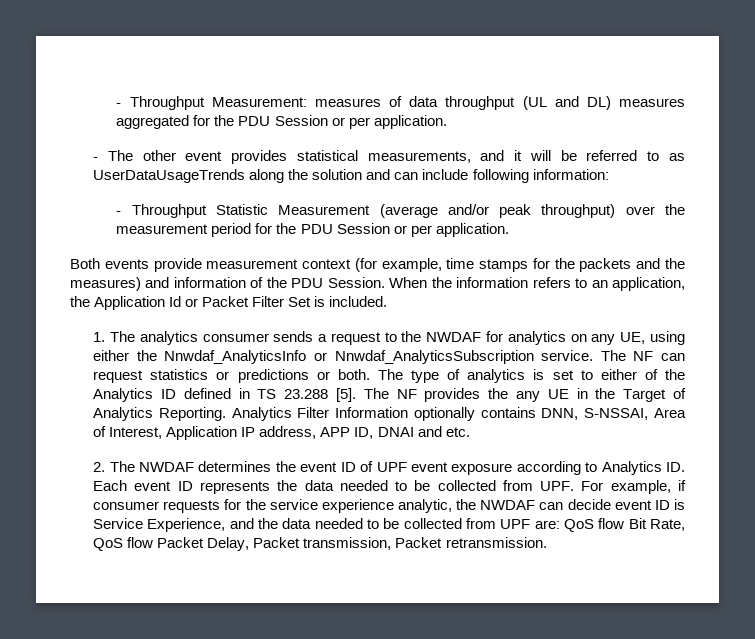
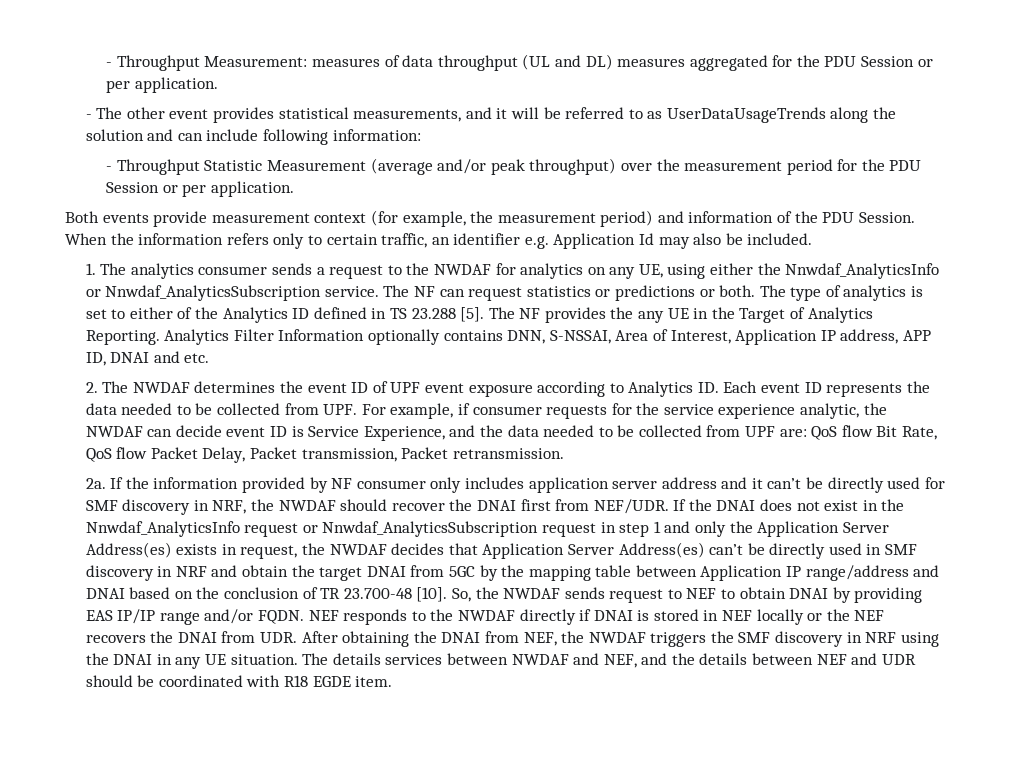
- Both events provide measurement context (for example, time stamps for the packets and the measures) and information of the PDU Session.
+ Both events provide measurement context (for example, the measurement period) and information of the PDU Session.
- When the information refers to an application, the Application Id or Packet Filter Set is included.
+ When the information refers only to certain traffic, an identifier e.g. Application Id may also be included.
+ 2a. If the information provided by NF consumer only includes application server address and it can’t be directly used for SMF discovery in NRF, the NWDAF should recover the DNAI first from NEF/UDR. If the DNAI does not exist in the Nnwdaf_AnalyticsInfo request or Nnwdaf_AnalyticsSubscription request in step 1 and only the Application Server Address(es) exists in request, the NWDAF decides that Application Server Address(es) can’t be directly used in SMF discovery in NRF and obtain the target DNAI from 5GC by the mapping table between Application IP range/address and DNAI based on the conclusion of TR 23.700-48 [10]. So, the NWDAF sends request to NEF to obtain DNAI by providing EAS IP/IP range and/or FQDN. NEF responds to the NWDAF directly if DNAI is stored in NEF locally or the NEF recovers the DNAI from UDR. After obtaining the DNAI from NEF, the NWDAF triggers the SMF discovery in NRF using the DNAI in any UE situation. The details services between NWDAF and NEF, and the details between NEF and UDR should be coordinated with R18 EGDE item.

